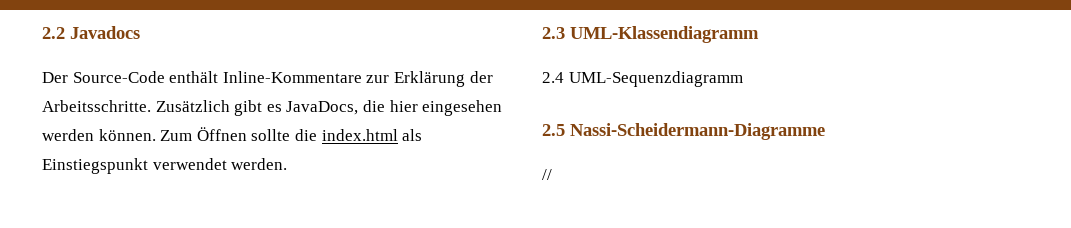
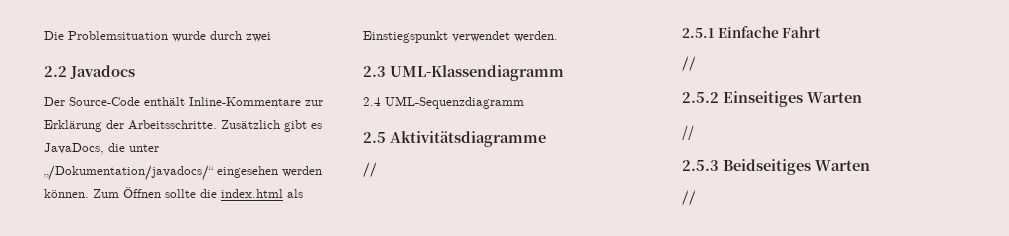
+ Die Problemsituation wurde durch zwei
- Zusätzlich gibt es JavaDocs, die hier eingesehen werden können.
+ Zusätzlich gibt es JavaDocs, die unter „/Dokumentation/javadocs/“ eingesehen werden können.
- 2.5 Nassi-Scheidermann-Diagramme
+ 2.5 Aktivitätsdiagramme
+ //
+ 2.5.1 Einfache Fahrt
+ //
+ 2.5.2 Einseitiges Warten
+ //
+ 2.5.3 Beidseitiges Warten

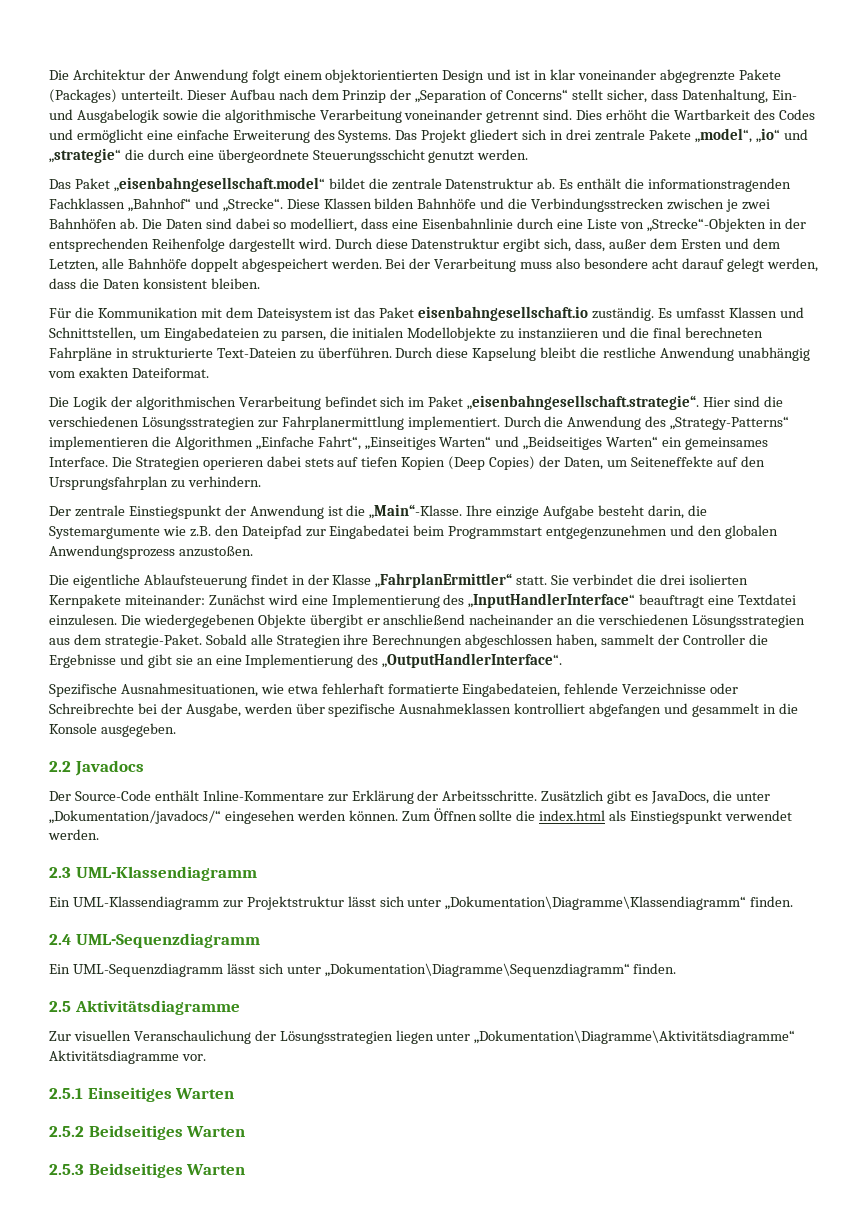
- Die Problemsituation wurde durch zwei
+ Die Architektur der Anwendung folgt einem objektorientierten Design und ist in klar voneinander abgegrenzte Pakete (Packages) unterteilt. Dieser Aufbau nach dem Prinzip der „Separation of Concerns“ stellt sicher, dass Datenhaltung, Ein- und Ausgabelogik sowie die algorithmische Verarbeitung voneinander getrennt sind. Dies erhöht die Wartbarkeit des Codes und ermöglicht eine einfache Erweiterung des Systems. Das Projekt gliedert sich in drei zentrale Pakete „model“, „io“ und „strategie“ die durch eine übergeordnete Steuerungsschicht genutzt werden.
+ Das Paket „eisenbahngesellschaft.model“ bildet die zentrale Datenstruktur ab. Es enthält die informationstragenden Fachklassen „Bahnhof“ und „Strecke“. Diese Klassen bilden Bahnhöfe und die Verbindungsstrecken zwischen je zwei Bahnhöfen ab. Die Daten sind dabei so modelliert, dass eine Eisenbahnlinie durch eine Liste von „Strecke“-Objekten in der entsprechenden Reihenfolge dargestellt wird. Durch diese Datenstruktur ergibt sich, dass, außer dem Ersten und dem Letzten, alle Bahnhöfe doppelt abgespeichert werden. Bei der Verarbeitung muss also besondere acht darauf gelegt werden, dass die Daten konsistent bleiben.
+ Für die Kommunikation mit dem Dateisystem ist das Paket eisenbahngesellschaft.io zuständig. Es umfasst Klassen und Schnittstellen, um Eingabedateien zu parsen, die initialen Modellobjekte zu instanziieren und die final berechneten Fahrpläne in strukturierte Text-Dateien zu überführen. Durch diese Kapselung bleibt die restliche Anwendung unabhängig vom exakten Dateiformat.
+ Die Logik der algorithmischen Verarbeitung befindet sich im Paket „eisenbahngesellschaft.strategie“. Hier sind die verschiedenen Lösungsstrategien zur Fahrplanermittlung implementiert. Durch die Anwendung des „Strategy-Patterns“ implementieren die Algorithmen „Einfache Fahrt“, „Einseitiges Warten“ und „Beidseitiges Warten“ ein gemeinsames Interface. Die Strategien operieren dabei stets auf tiefen Kopien (Deep Copies) der Daten, um Seiteneffekte auf den Ursprungsfahrplan zu verhindern.
+ Der zentrale Einstiegspunkt der Anwendung ist die „Main“-Klasse. Ihre einzige Aufgabe besteht darin, die Systemargumente wie z.B. den Dateipfad zur Eingabedatei beim Programmstart entgegenzunehmen und den globalen Anwendungsprozess anzustoßen.
+ Die eigentliche Ablaufsteuerung findet in der Klasse „FahrplanErmittler“ statt. Sie verbindet die drei isolierten Kernpakete miteinander: Zunächst wird eine Implementierung des „InputHandlerInterface“ beauftragt eine Textdatei einzulesen. Die wiedergegebenen Objekte übergibt er anschließend nacheinander an die verschiedenen Lösungsstrategien aus dem strategie-Paket. Sobald alle Strategien ihre Berechnungen abgeschlossen haben, sammelt der Controller die Ergebnisse und gibt sie an eine Implementierung des „OutputHandlerInterface“.
+ Spezifische Ausnahmesituationen, wie etwa fehlerhaft formatierte Eingabedateien, fehlende Verzeichnisse oder Schreibrechte bei der Ausgabe, werden über spezifische Ausnahmeklassen kontrolliert abgefangen und gesammelt in die Konsole ausgegeben.
- Zusätzlich gibt es JavaDocs, die unter „/Dokumentation/javadocs/“ eingesehen werden können.
+ Zusätzlich gibt es JavaDocs, die unter „Dokumentation/javadocs/“ eingesehen werden können.
+ Ein UML-Klassendiagramm zur Projektstruktur lässt sich unter „Dokumentation\Diagramme\Klassendiagramm“ finden.
  2.4 UML-Sequenzdiagramm
+ Ein UML-Sequenzdiagramm lässt sich unter „Dokumentation\Diagramme\Sequenzdiagramm“ finden.
  2.5 Aktivitätsdiagramme
- //
- 2.5.1 Einfache Fahrt
- //
- 2.5.2 Einseitiges Warten
- //
+ Zur visuellen Veranschaulichung der Lösungsstrategien liegen unter „Dokumentation\Diagramme\Aktivitätsdiagramme“ Aktivitätsdiagramme vor.
+ 2.5.1 Einseitiges Warten
+ 2.5.2 Beidseitiges Warten
  2.5.3 Beidseitiges Warten
- //

